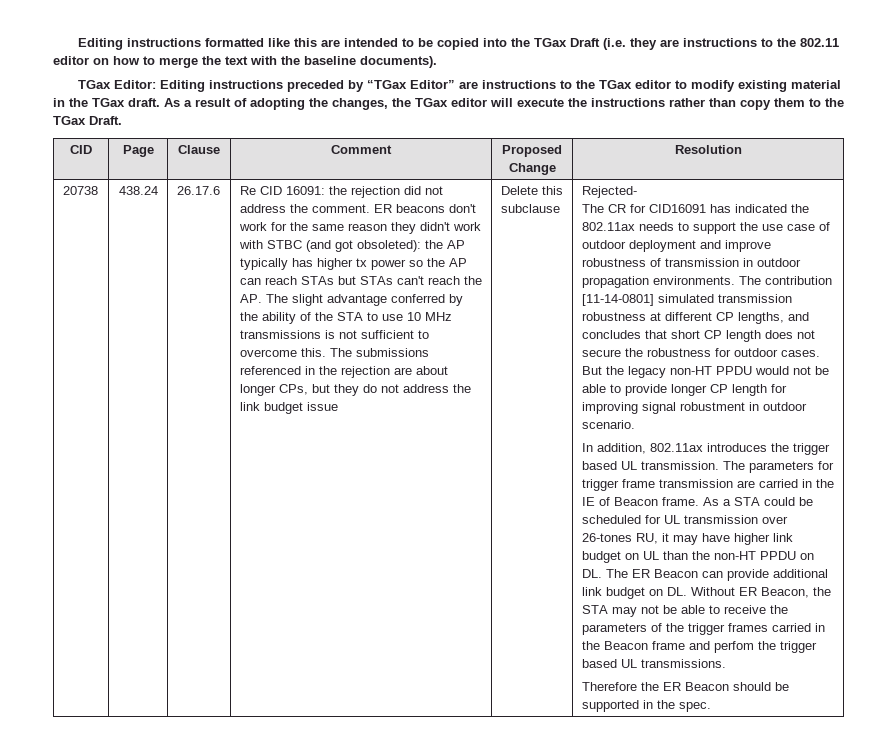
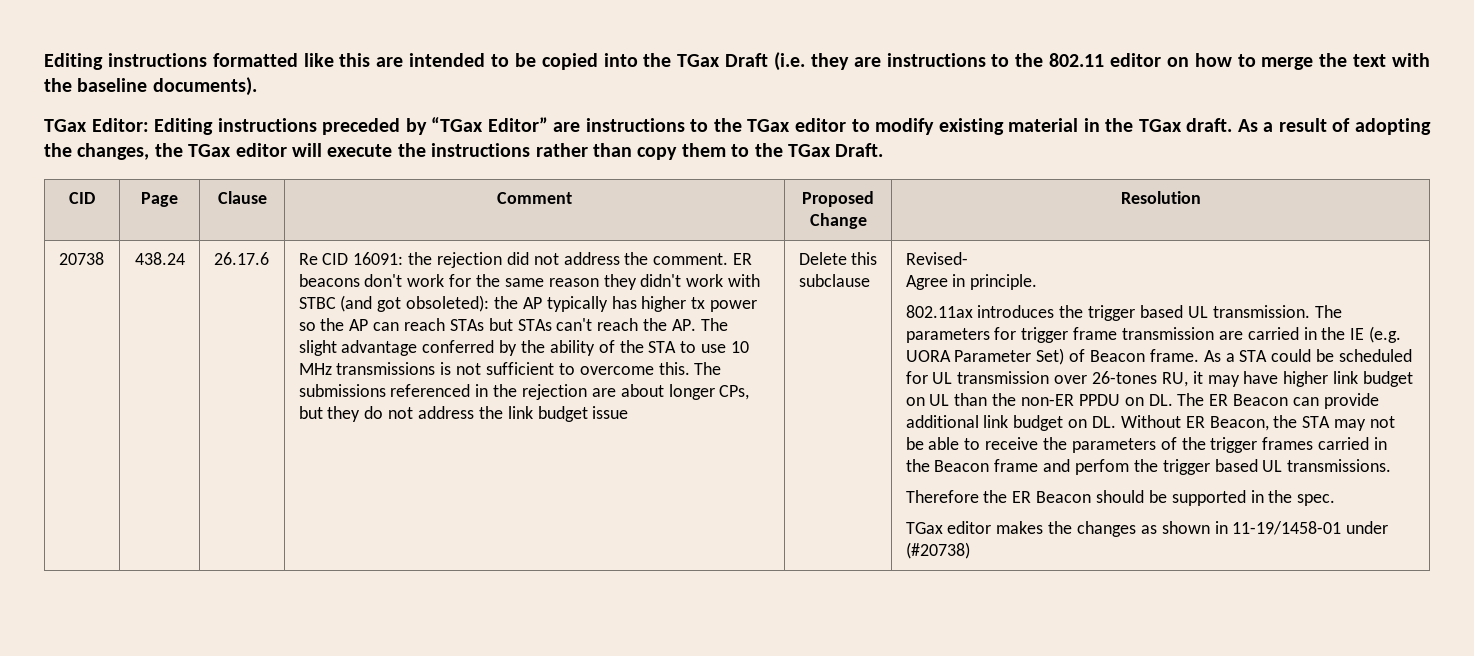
- Rejected-
- The CR for CID16091 has indicated the 802.11ax needs to support the use case of outdoor deployment and improve robustness of transmission in outdoor propagation environments. The contribution [11-14-0801] simulated transmission robustness at different CP lengths, and concludes that short CP length does not secure the robustness for outdoor cases. But the legacy non-HT PPDU would not be able to provide longer CP length for improving signal robustment in outdoor scenario.
- In addition, 802.11ax introduces the trigger based UL transmission.
+ Revised-
+ Agree in principle.
+ 802.11ax introduces the trigger based UL transmission.
- The parameters for trigger frame transmission are carried in the IE of Beacon frame.
+ The parameters for trigger frame transmission are carried in the IE (e.g. UORA Parameter Set) of Beacon frame.
- As a STA could be scheduled for UL transmission over 26-tones RU, it may have higher link budget on UL than the non-HT PPDU on DL. The ER Beacon can provide additional link budget on DL. Without ER Beacon, the STA may not be able to receive the parameters of the trigger frames carried in the Beacon frame and perfom the trigger based UL transmissions.
+ As a STA could be scheduled for UL transmission over 26-tones RU, it may have higher link budget on UL than the non-ER PPDU on DL. The ER Beacon can provide additional link budget on DL. Without ER Beacon, the STA may not be able to receive the parameters of the trigger frames carried in the Beacon frame and perfom the trigger based UL transmissions.
+ TGax editor makes the changes as shown in 11-19/1458-01 under (#20738)

